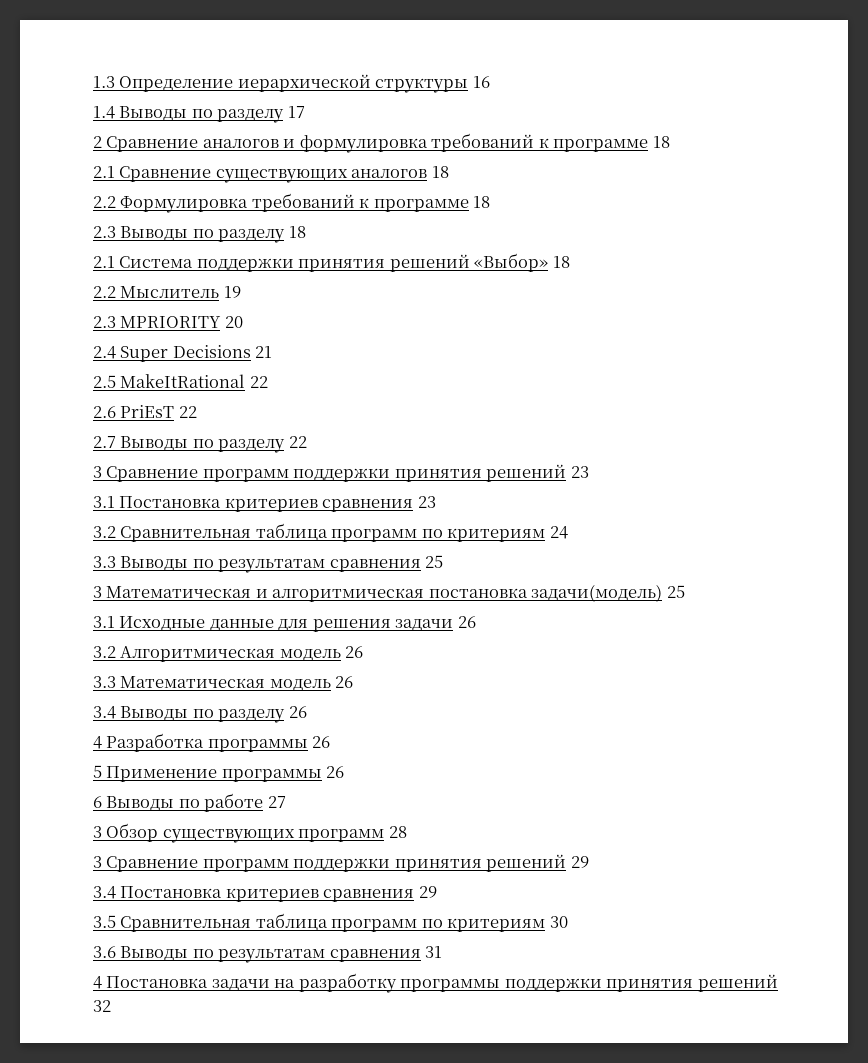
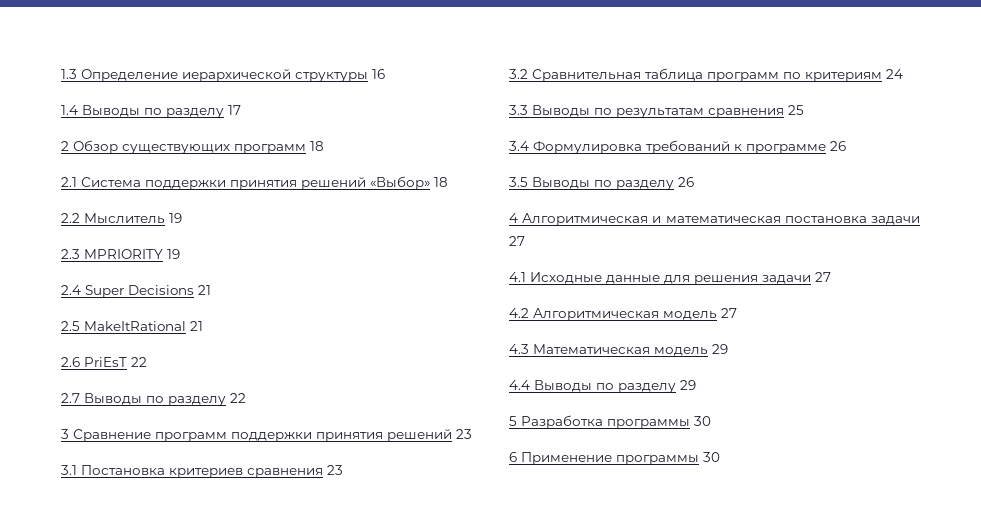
- 2 Сравнение аналогов и формулировка требований к программе 18
- 2.1 Сравнение существующих аналогов 18
- 2.2 Формулировка требований к программе 18
- 2.3 Выводы по разделу 18
+ 2 Обзор существующих программ 18
- 2.3 MPRIORITY 20
+ 2.3 MPRIORITY 19
- 2.5 MakeItRational 22
+ 2.5 MakeItRational 21
- 3 Математическая и алгоритмическая постановка задачи(модель) 25
- 3.1 Исходные данные для решения задачи 26
- 3.2 Алгоритмическая модель 26
- 3.3 Математическая модель 26
- 3.4 Выводы по разделу 26
+ 3.4 Формулировка требований к программе 26
+ 3.5 Выводы по разделу 26
- 4 Разработка программы 26
- 5 Применение программы 26
- 6 Выводы по работе 27
- 3 Обзор существующих программ 28
- 3 Сравнение программ поддержки принятия решений 29
- 3.4 Постановка критериев сравнения 29
- 3.5 Сравнительная таблица программ по критериям 30
- 3.6 Выводы по результатам сравнения 31
- 4 Постановка задачи на разработку программы поддержки принятия решений 32
+ 4 Алгоритмическая и математическая постановка задачи 27
+ 4.1 Исходные данные для решения задачи 27
+ 4.2 Алгоритмическая модель 27
+ 4.3 Математическая модель 29
+ 4.4 Выводы по разделу 29
+ 5 Разработка программы 30
+ 6 Применение программы 30

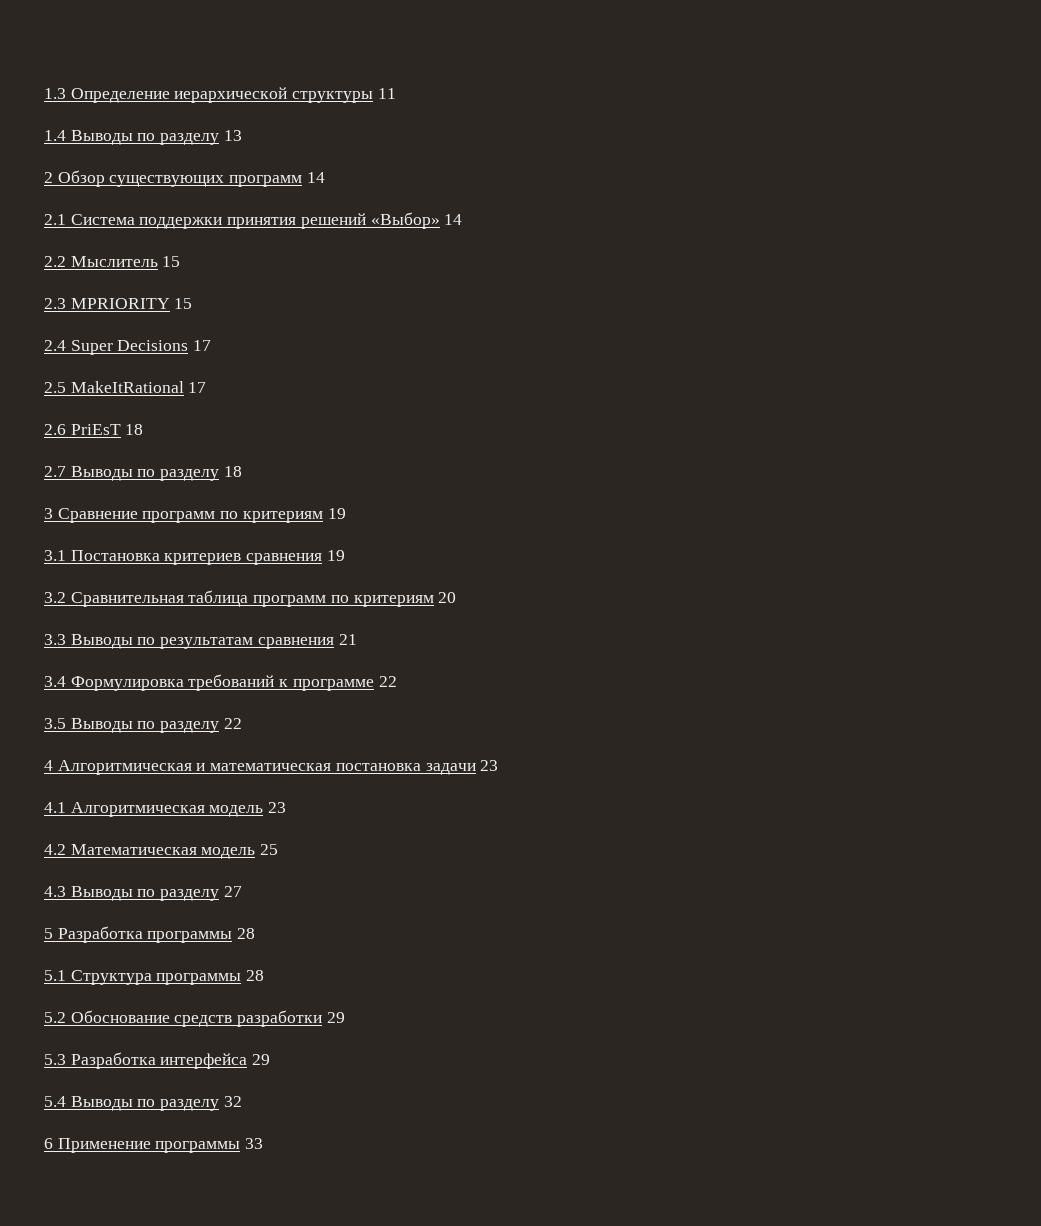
- 1.3 Определение иерархической структуры 16
+ 1.3 Определение иерархической структуры 11
- 1.4 Выводы по разделу 17
+ 1.4 Выводы по разделу 13
- 2 Обзор существующих программ 18
+ 2 Обзор существующих программ 14
- 2.1 Система поддержки принятия решений «Выбор» 18
+ 2.1 Система поддержки принятия решений «Выбор» 14
- 2.2 Мыслитель 19
+ 2.2 Мыслитель 15
- 2.3 MPRIORITY 19
+ 2.3 MPRIORITY 15
- 2.4 Super Decisions 21
+ 2.4 Super Decisions 17
- 2.5 MakeItRational 21
+ 2.5 MakeItRational 17
- 2.6 PriEsT 22
+ 2.6 PriEsT 18
- 2.7 Выводы по разделу 22
+ 2.7 Выводы по разделу 18
- 3 Сравнение программ поддержки принятия решений 23
+ 3 Сравнение программ по критериям 19
- 3.1 Постановка критериев сравнения 23
+ 3.1 Постановка критериев сравнения 19
- 3.2 Сравнительная таблица программ по критериям 24
+ 3.2 Сравнительная таблица программ по критериям 20
- 3.3 Выводы по результатам сравнения 25
+ 3.3 Выводы по результатам сравнения 21
- 3.4 Формулировка требований к программе 26
+ 3.4 Формулировка требований к программе 22
- 3.5 Выводы по разделу 26
+ 3.5 Выводы по разделу 22
- 4 Алгоритмическая и математическая постановка задачи 27
+ 4 Алгоритмическая и математическая постановка задачи 23
- 4.1 Исходные данные для решения задачи 27
- 4.2 Алгоритмическая модель 27
- 4.3 Математическая модель 29
- 4.4 Выводы по разделу 29
+ 4.1 Алгоритмическая модель 23
+ 4.2 Математическая модель 25
+ 4.3 Выводы по разделу 27
- 5 Разработка программы 30
+ 5 Разработка программы 28
+ 5.1 Структура программы 28
+ 5.2 Обоснование средств разработки 29
+ 5.3 Разработка интерфейса 29
+ 5.4 Выводы по разделу 32
- 6 Применение программы 30
+ 6 Применение программы 33

